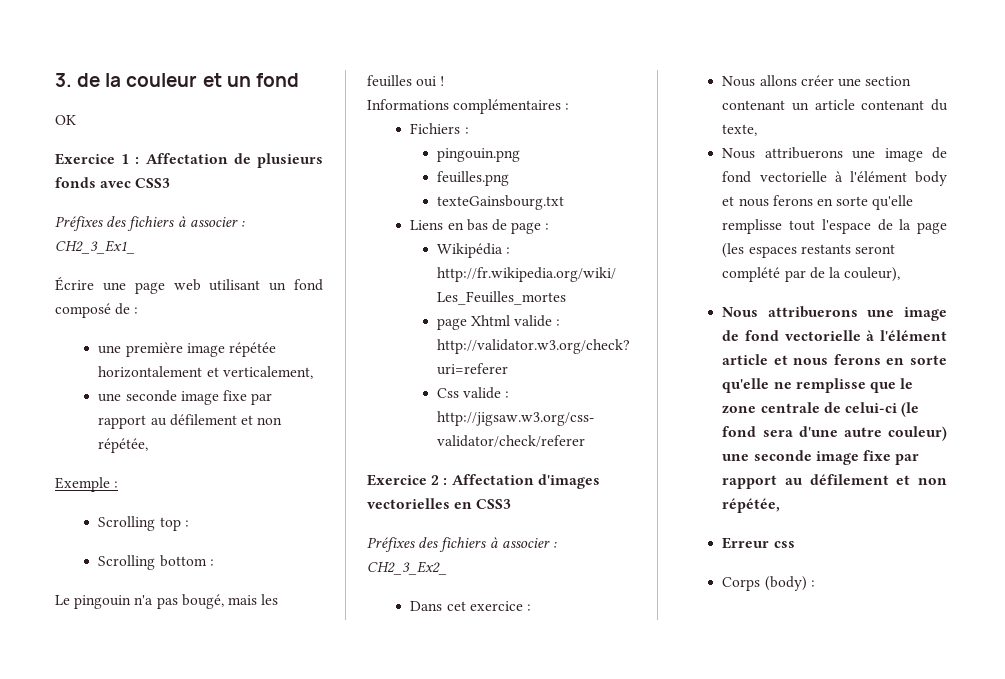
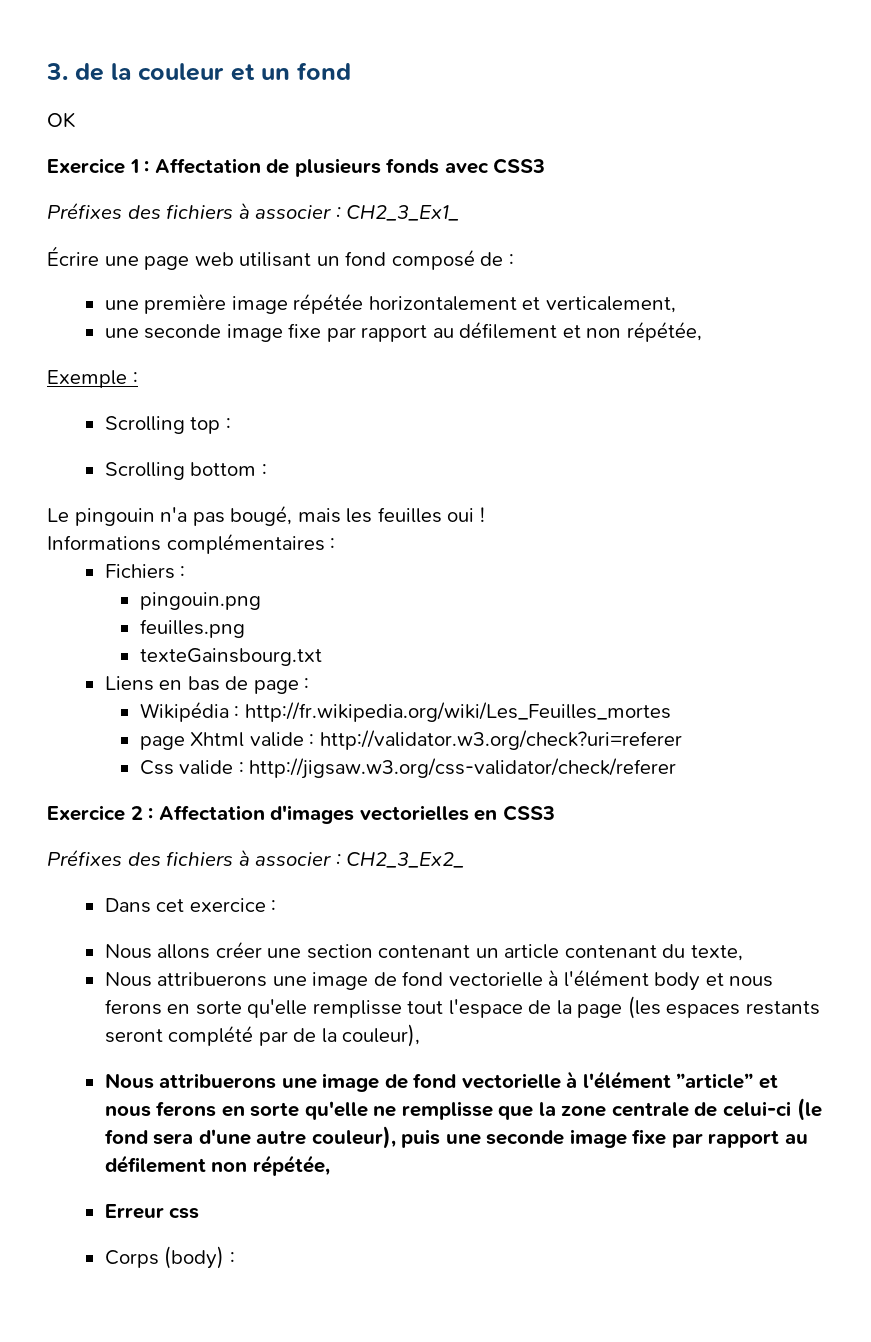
- Nous attribuerons une image de fond vectorielle à l'élément article et nous ferons en sorte qu'elle ne remplisse que le zone centrale de celui-ci (le fond sera d'une autre couleur) une seconde image fixe par rapport au défilement et non répétée,
+ Nous attribuerons une image de fond vectorielle à l'élément ”article” et nous ferons en sorte qu'elle ne remplisse que la zone centrale de celui-ci (le fond sera d'une autre couleur), puis une seconde image fixe par rapport au défilement non répétée,

